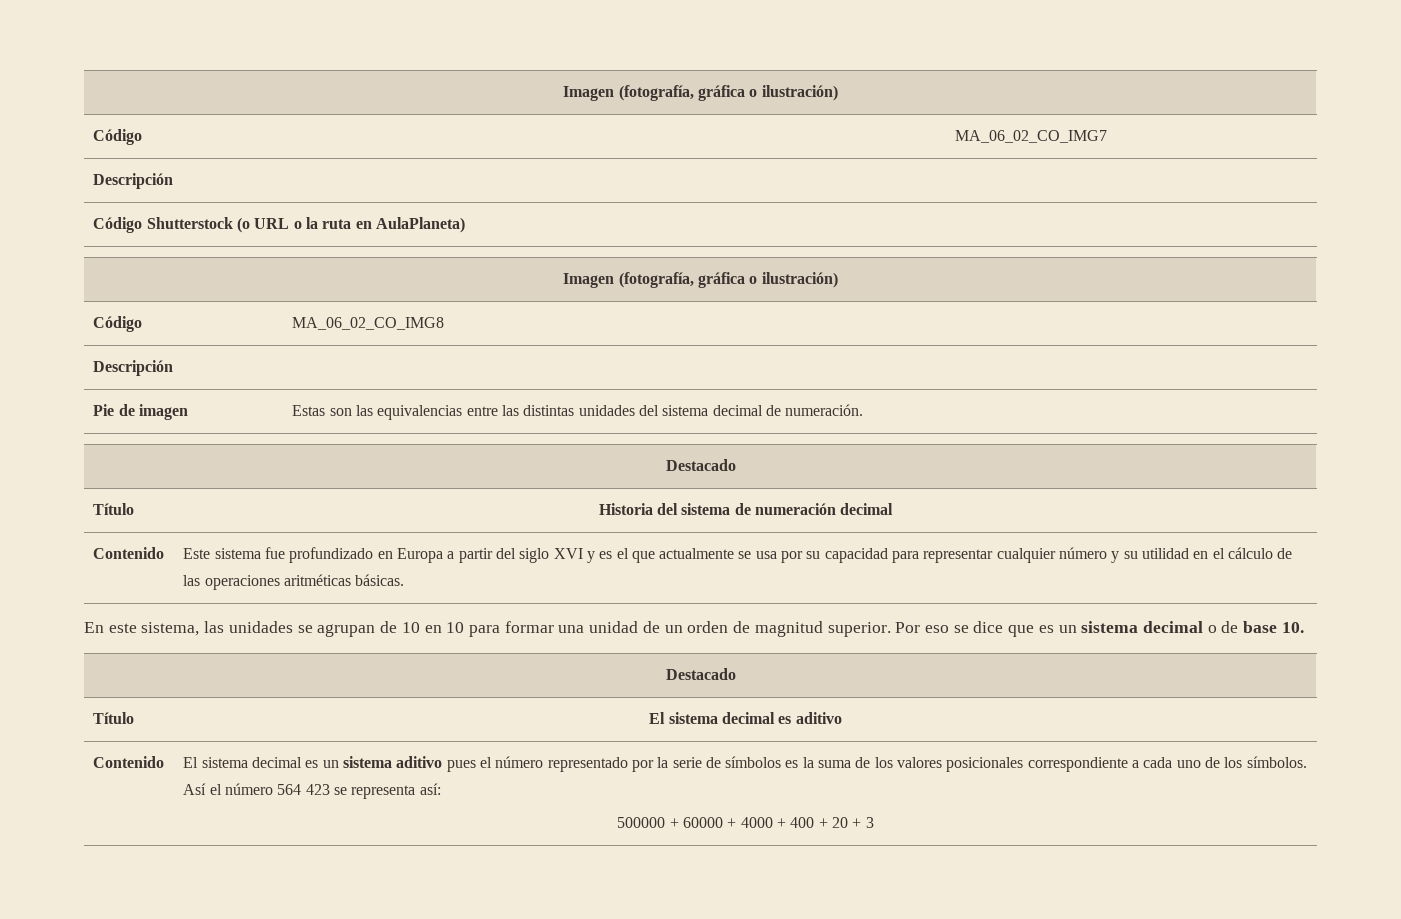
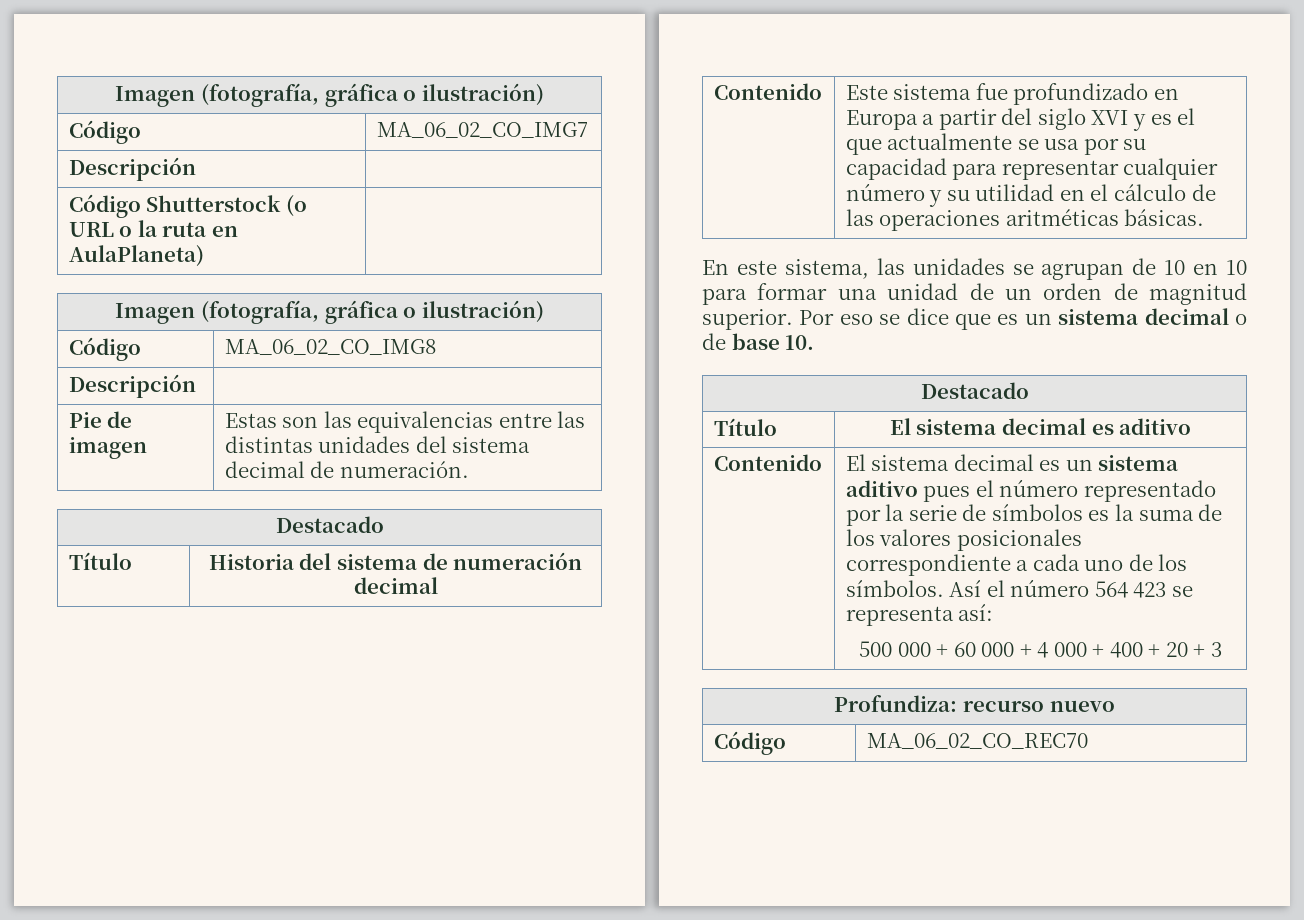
- 500000 + 60000 + 4000 + 400 + 20 + 3
+ 500 000 + 60 000 + 4 000 + 400 + 20 + 3
+ Profundiza: recurso nuevo
+ Código | MA_06_02_CO_REC70

